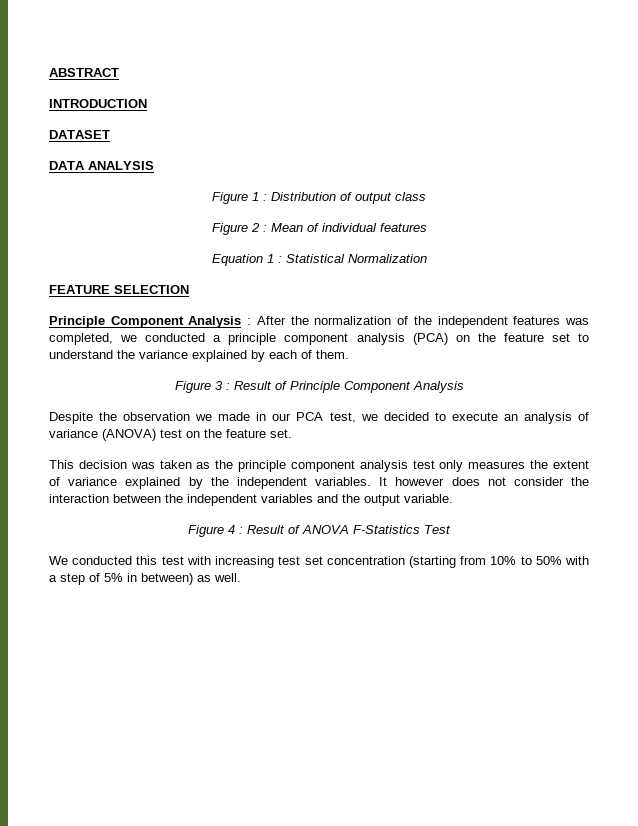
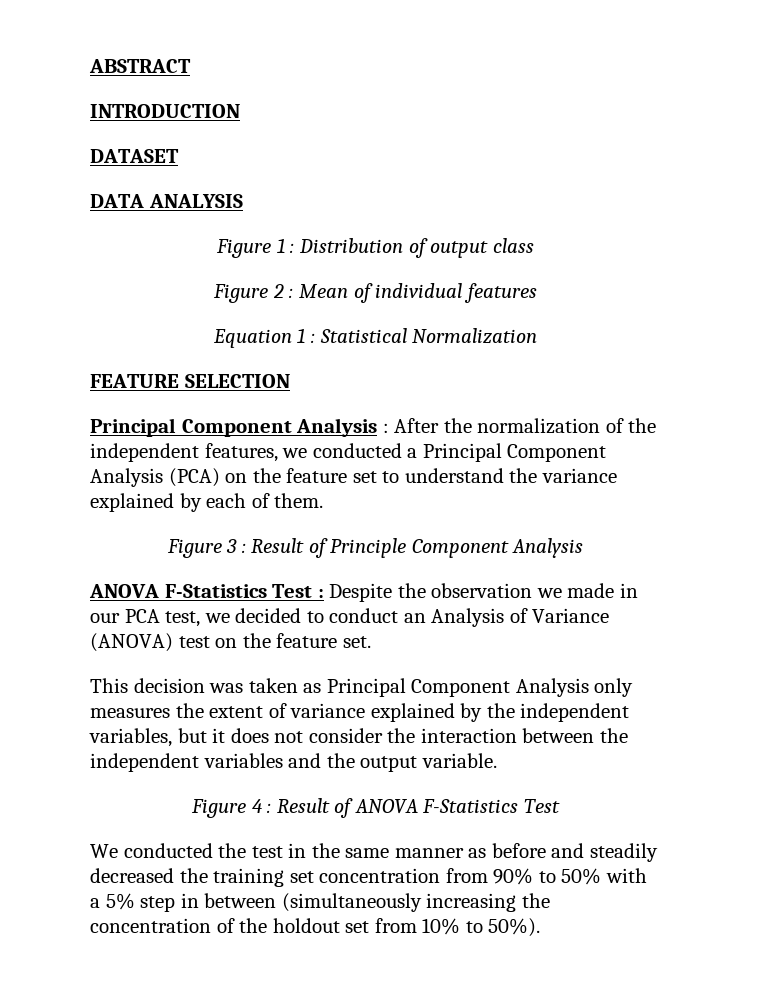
- Principle Component Analysis : After the normalization of the independent features was completed, we conducted a principle component analysis (PCA) on the feature set to understand the variance explained by each of them.
+ Principal Component Analysis : After the normalization of the independent features, we conducted a Principal Component Analysis (PCA) on the feature set to understand the variance explained by each of them.
- Despite the observation we made in our PCA test, we decided to execute an analysis of variance (ANOVA) test on the feature set.
+ ANOVA F-Statistics Test : Despite the observation we made in our PCA test, we decided to conduct an Analysis of Variance (ANOVA) test on the feature set.
- This decision was taken as the principle component analysis test only measures the extent of variance explained by the independent variables. It however does not consider the interaction between the independent variables and the output variable.
+ This decision was taken as Principal Component Analysis only measures the extent of variance explained by the independent variables, but it does not consider the interaction between the independent variables and the output variable.
- We conducted this test with increasing test set concentration (starting from 10% to 50% with a step of 5% in between) as well.
+ We conducted the test in the same manner as before and steadily decreased the training set concentration from 90% to 50% with a 5% step in between (simultaneously increasing the concentration of the holdout set from 10% to 50%).

